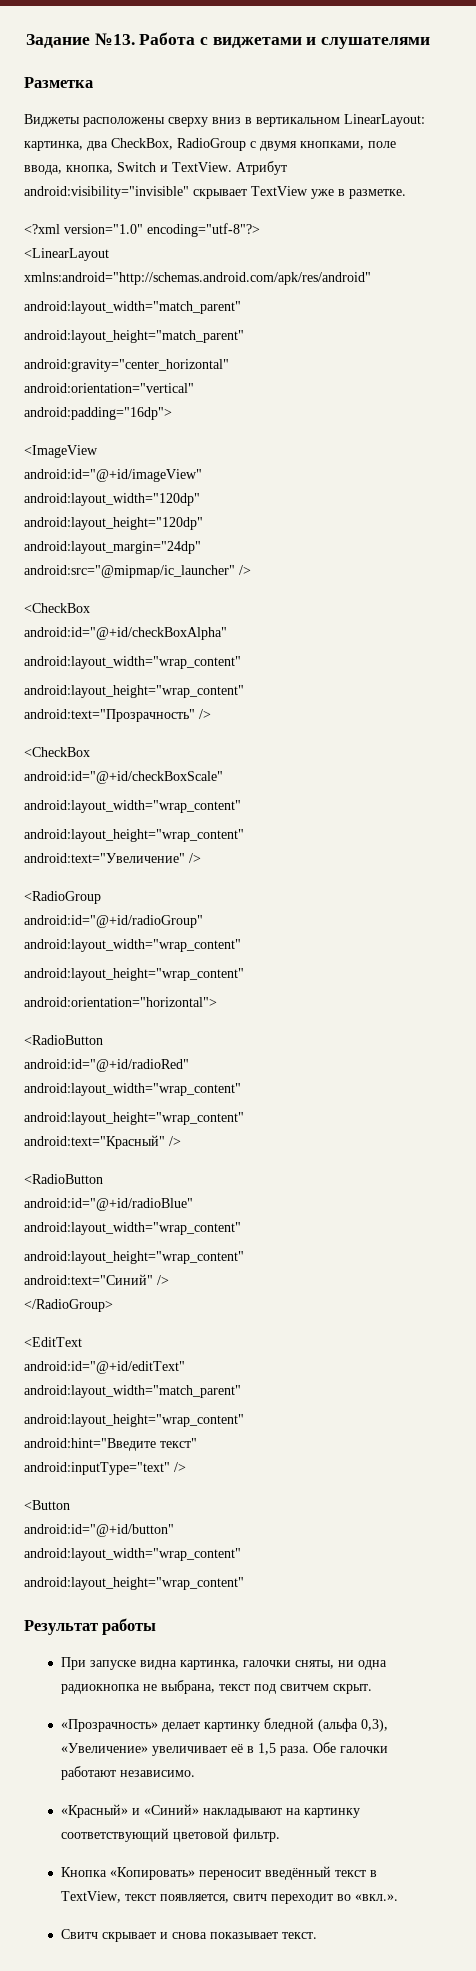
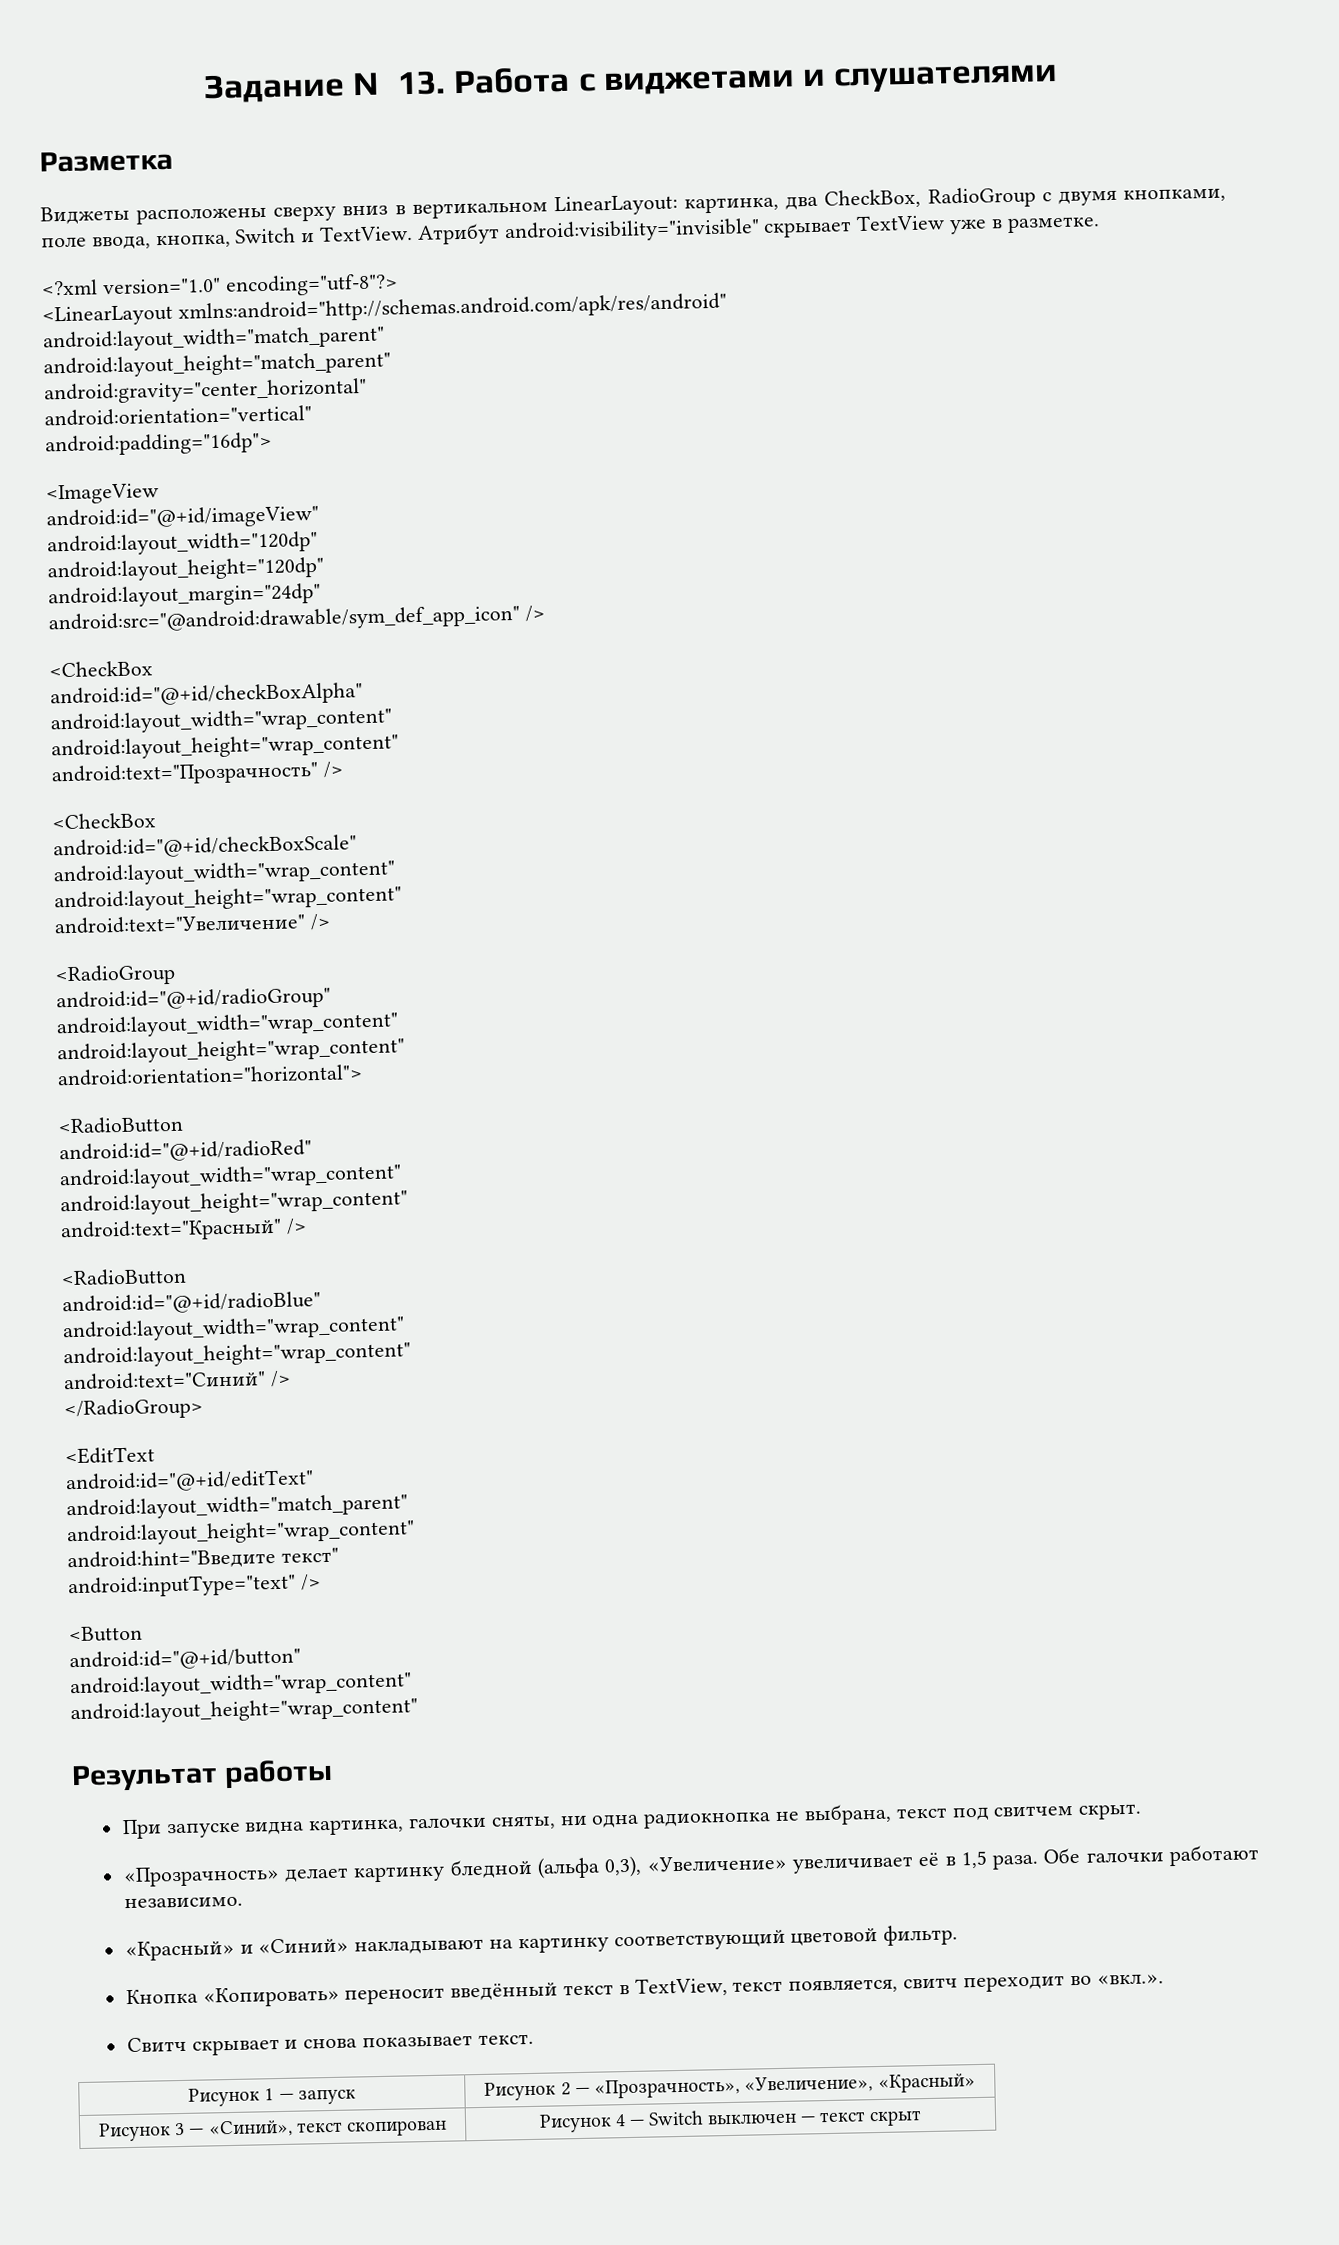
- android:src="@mipmap/ic_launcher" />
+ android:src="@android:drawable/sym_def_app_icon" />
+ Рисунок 1 — запуск | Рисунок 2 — «Прозрачность», «Увеличение», «Красный»
+ Рисунок 3 — «Синий», текст скопирован | Рисунок 4 — Switch выключен — текст скрыт

